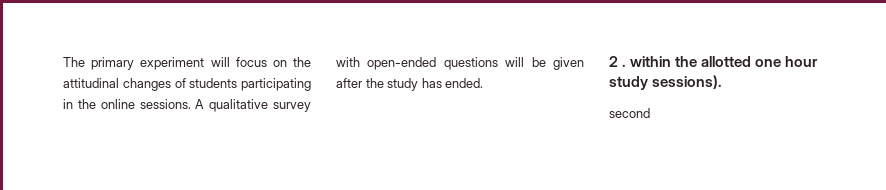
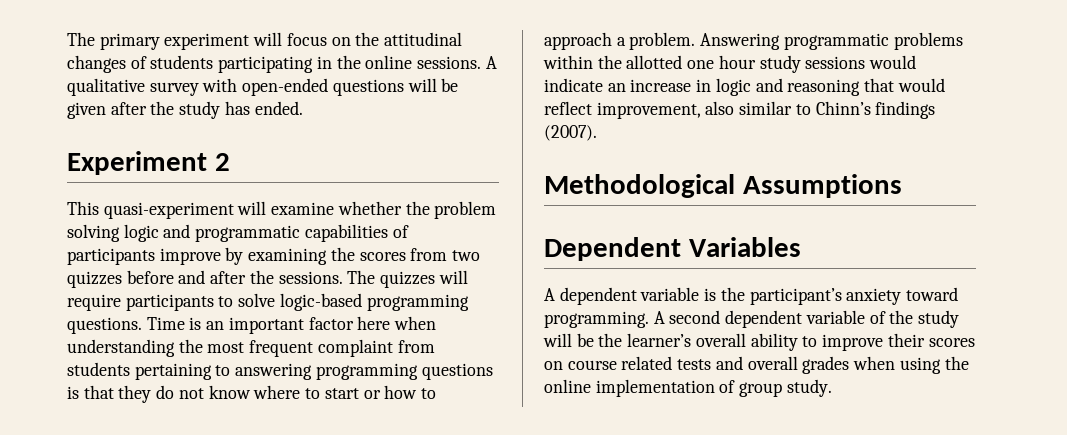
- 2 . within the allotted one hour study sessions).
- second
+ Experiment 2
+ This quasi-experiment will examine whether the problem solving logic and programmatic capabilities of participants improve by examining the scores from two quizzes before and after the sessions. The quizzes will require participants to solve logic-based programming questions. Time is an important factor here when understanding the most frequent complaint from students pertaining to answering programming questions is that they do not know where to start or how to approach a problem. Answering programmatic problems within the allotted one hour study sessions would indicate an increase in logic and reasoning that would reflect improvement, also similar to Chinn’s findings (2007).
+ Methodological Assumptions
+ Dependent Variables
+ A dependent variable is the participant’s anxiety toward programming. A second dependent variable of the study will be the learner’s overall ability to improve their scores on course related tests and overall grades when using the online implementation of group study.

